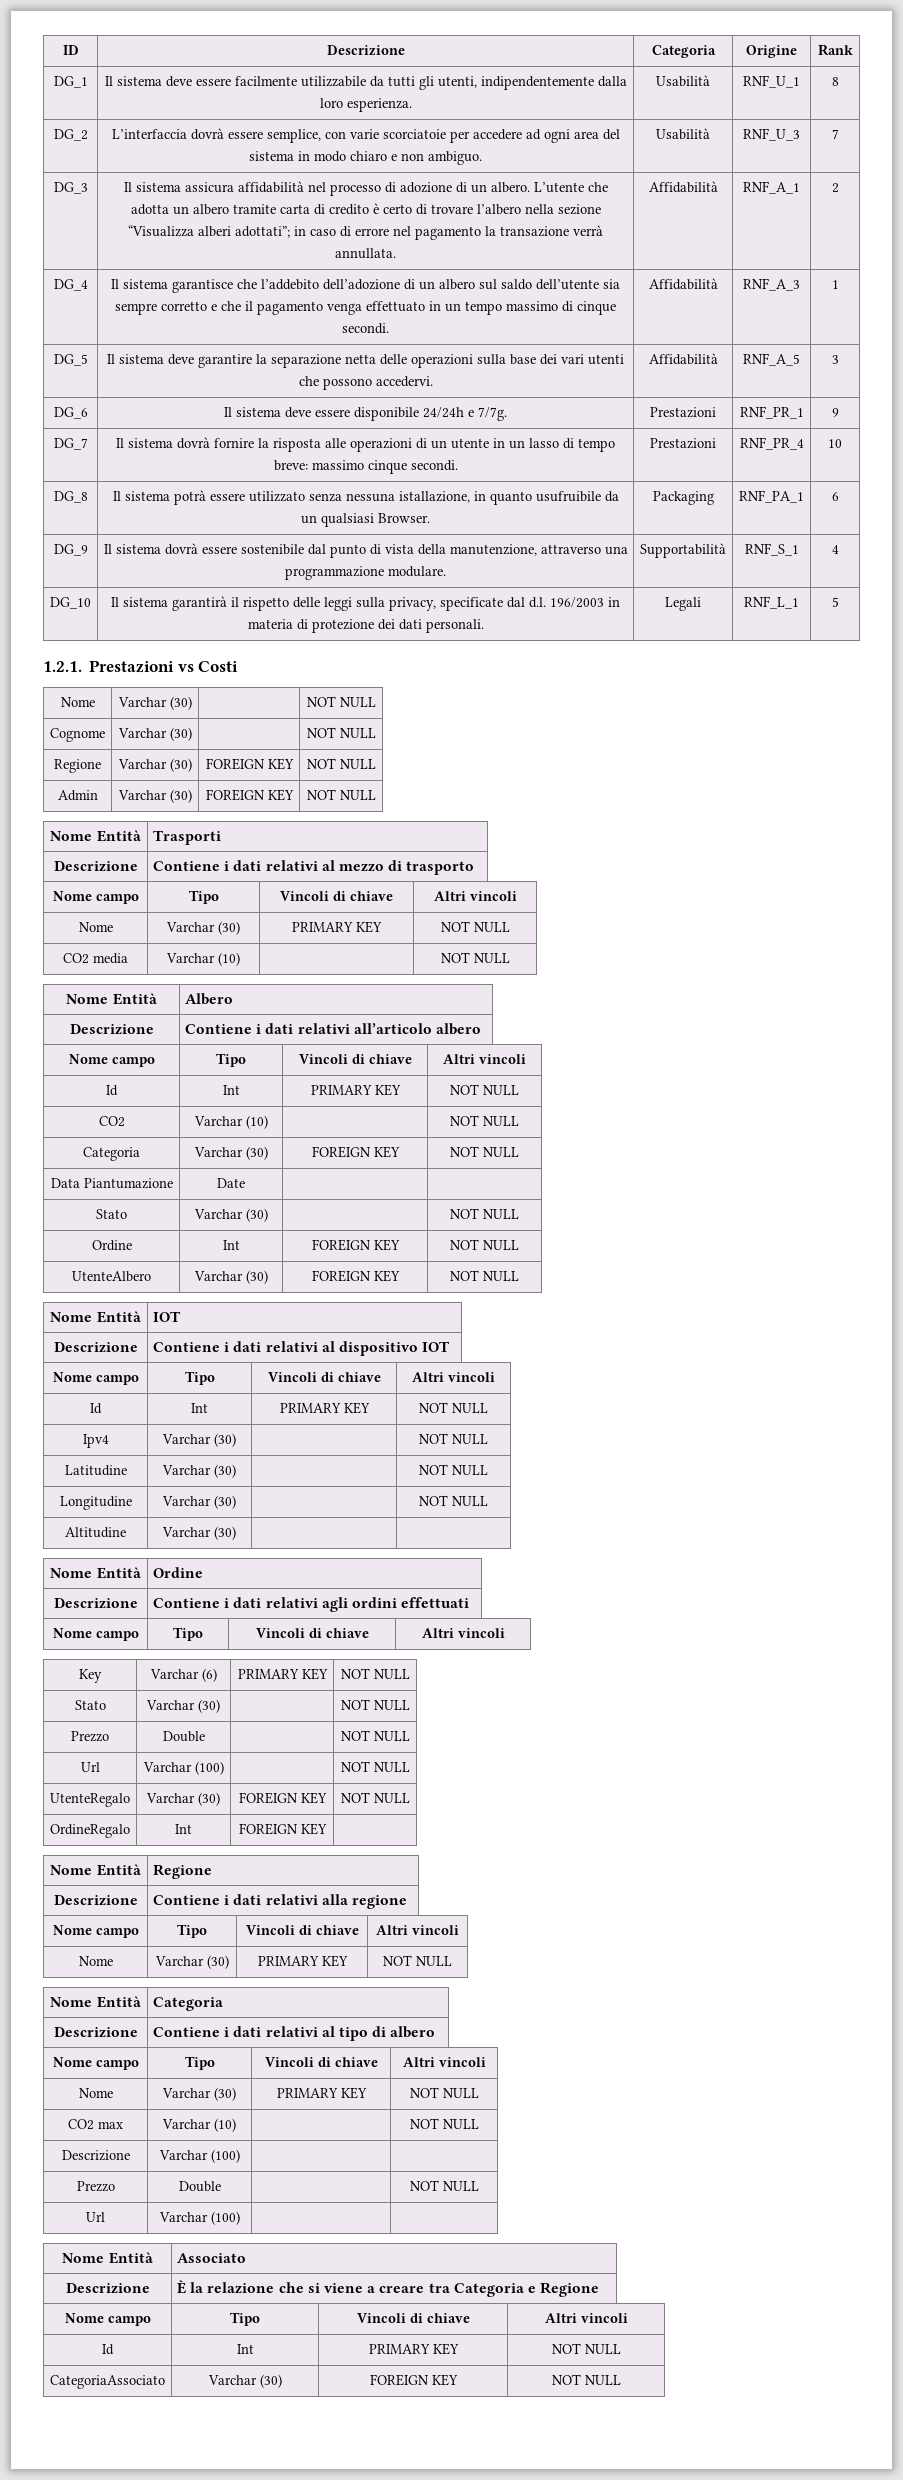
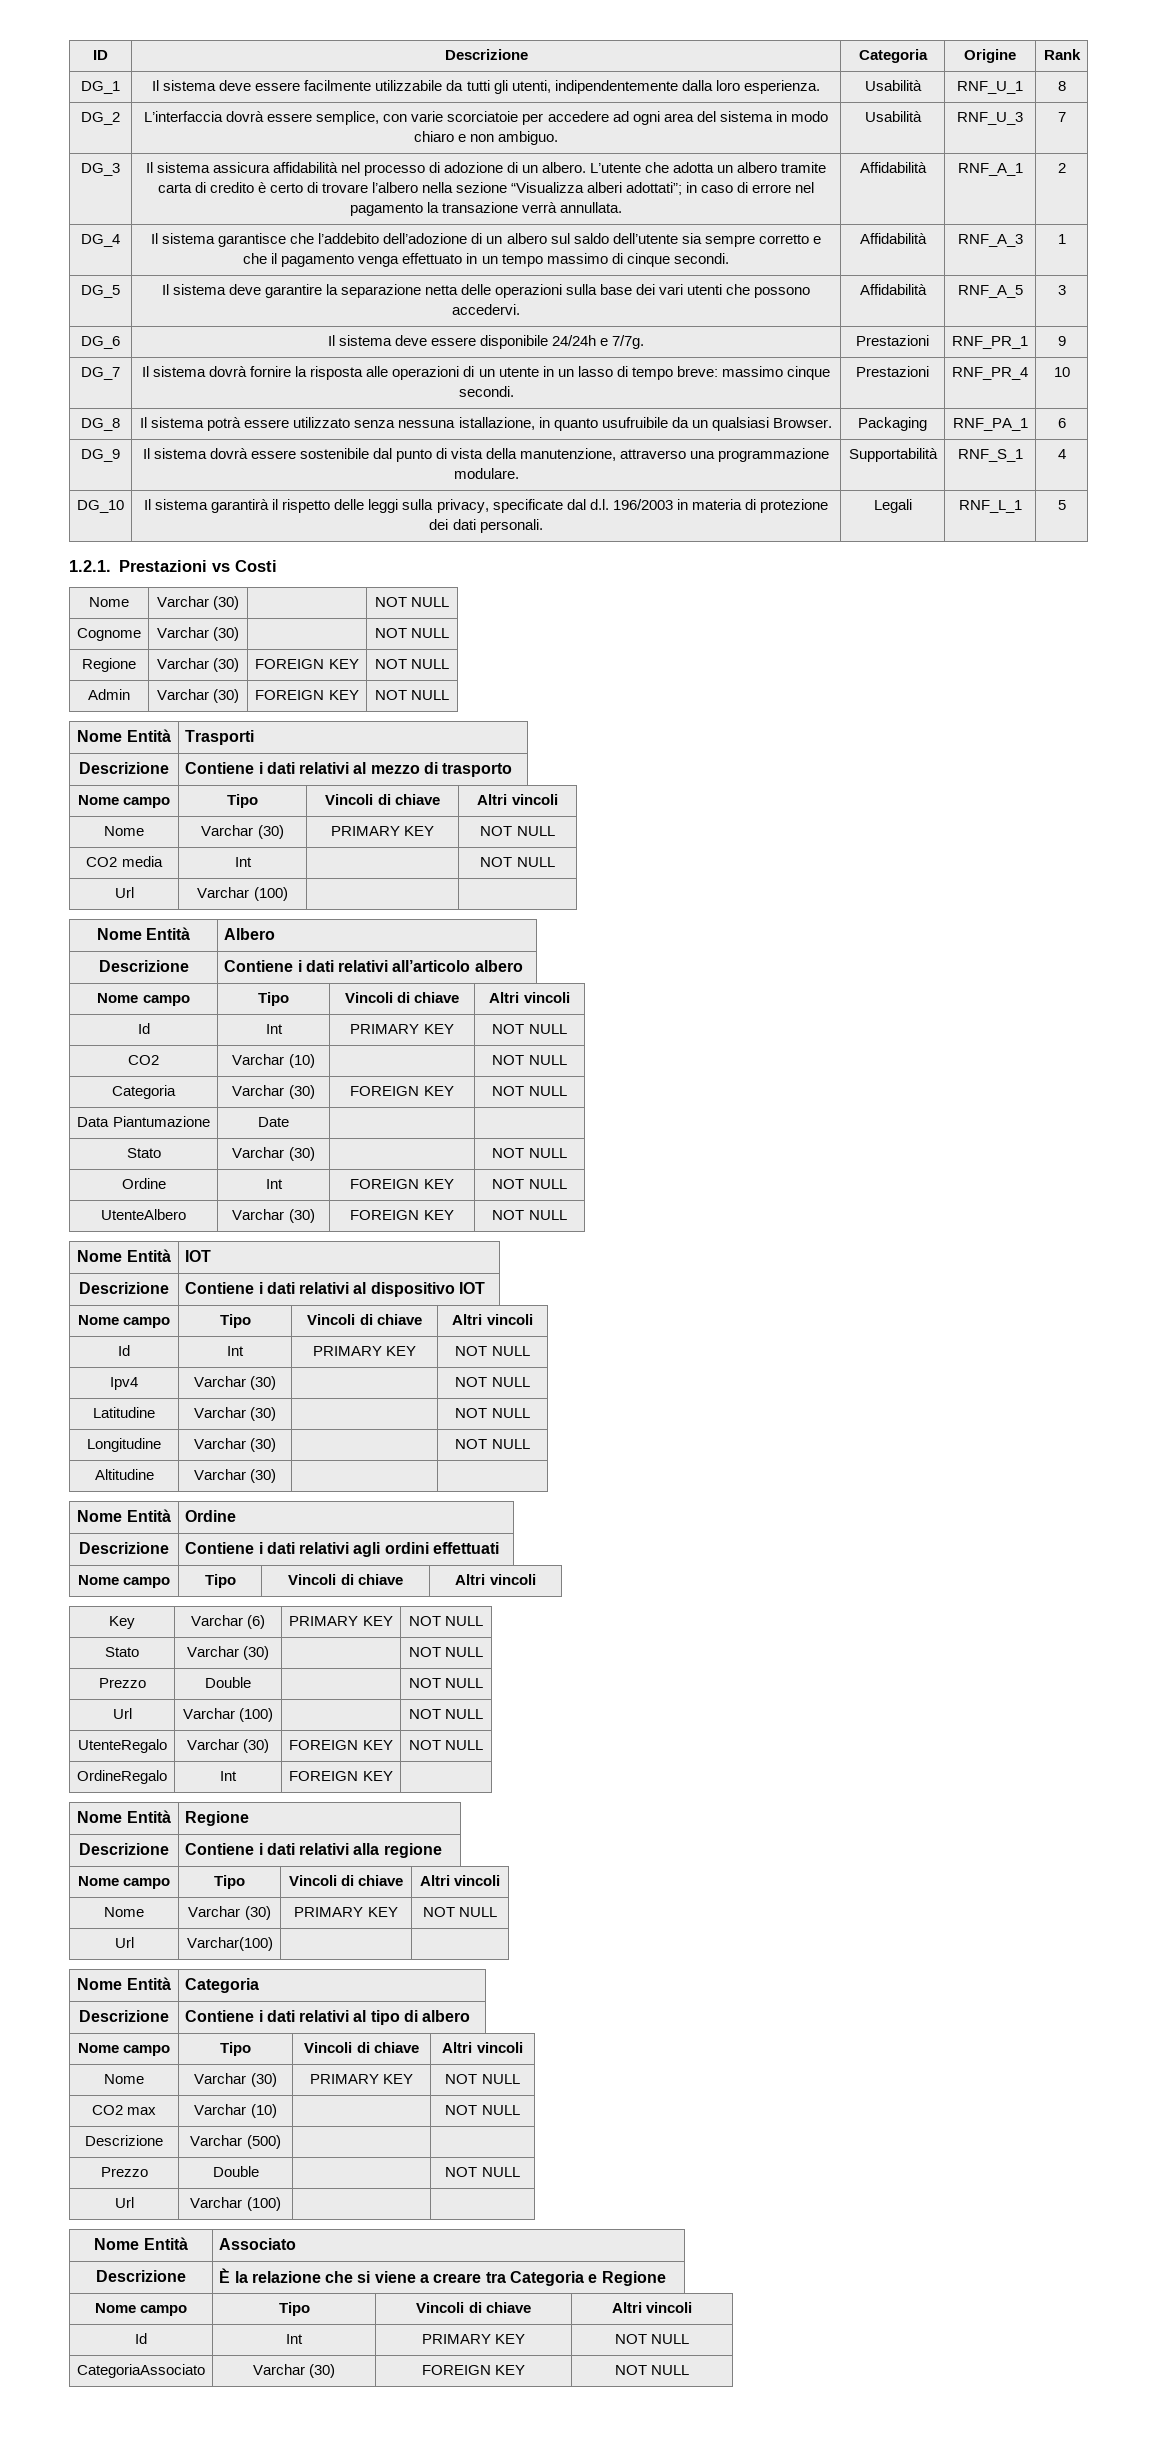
- CO2 media | Varchar (10) | | NOT NULL
+ CO2 media | Int | | NOT NULL
+ Url | Varchar (100) | |
+ Url | Varchar(100) | |
- Descrizione | Varchar (100) | |
+ Descrizione | Varchar (500) | |

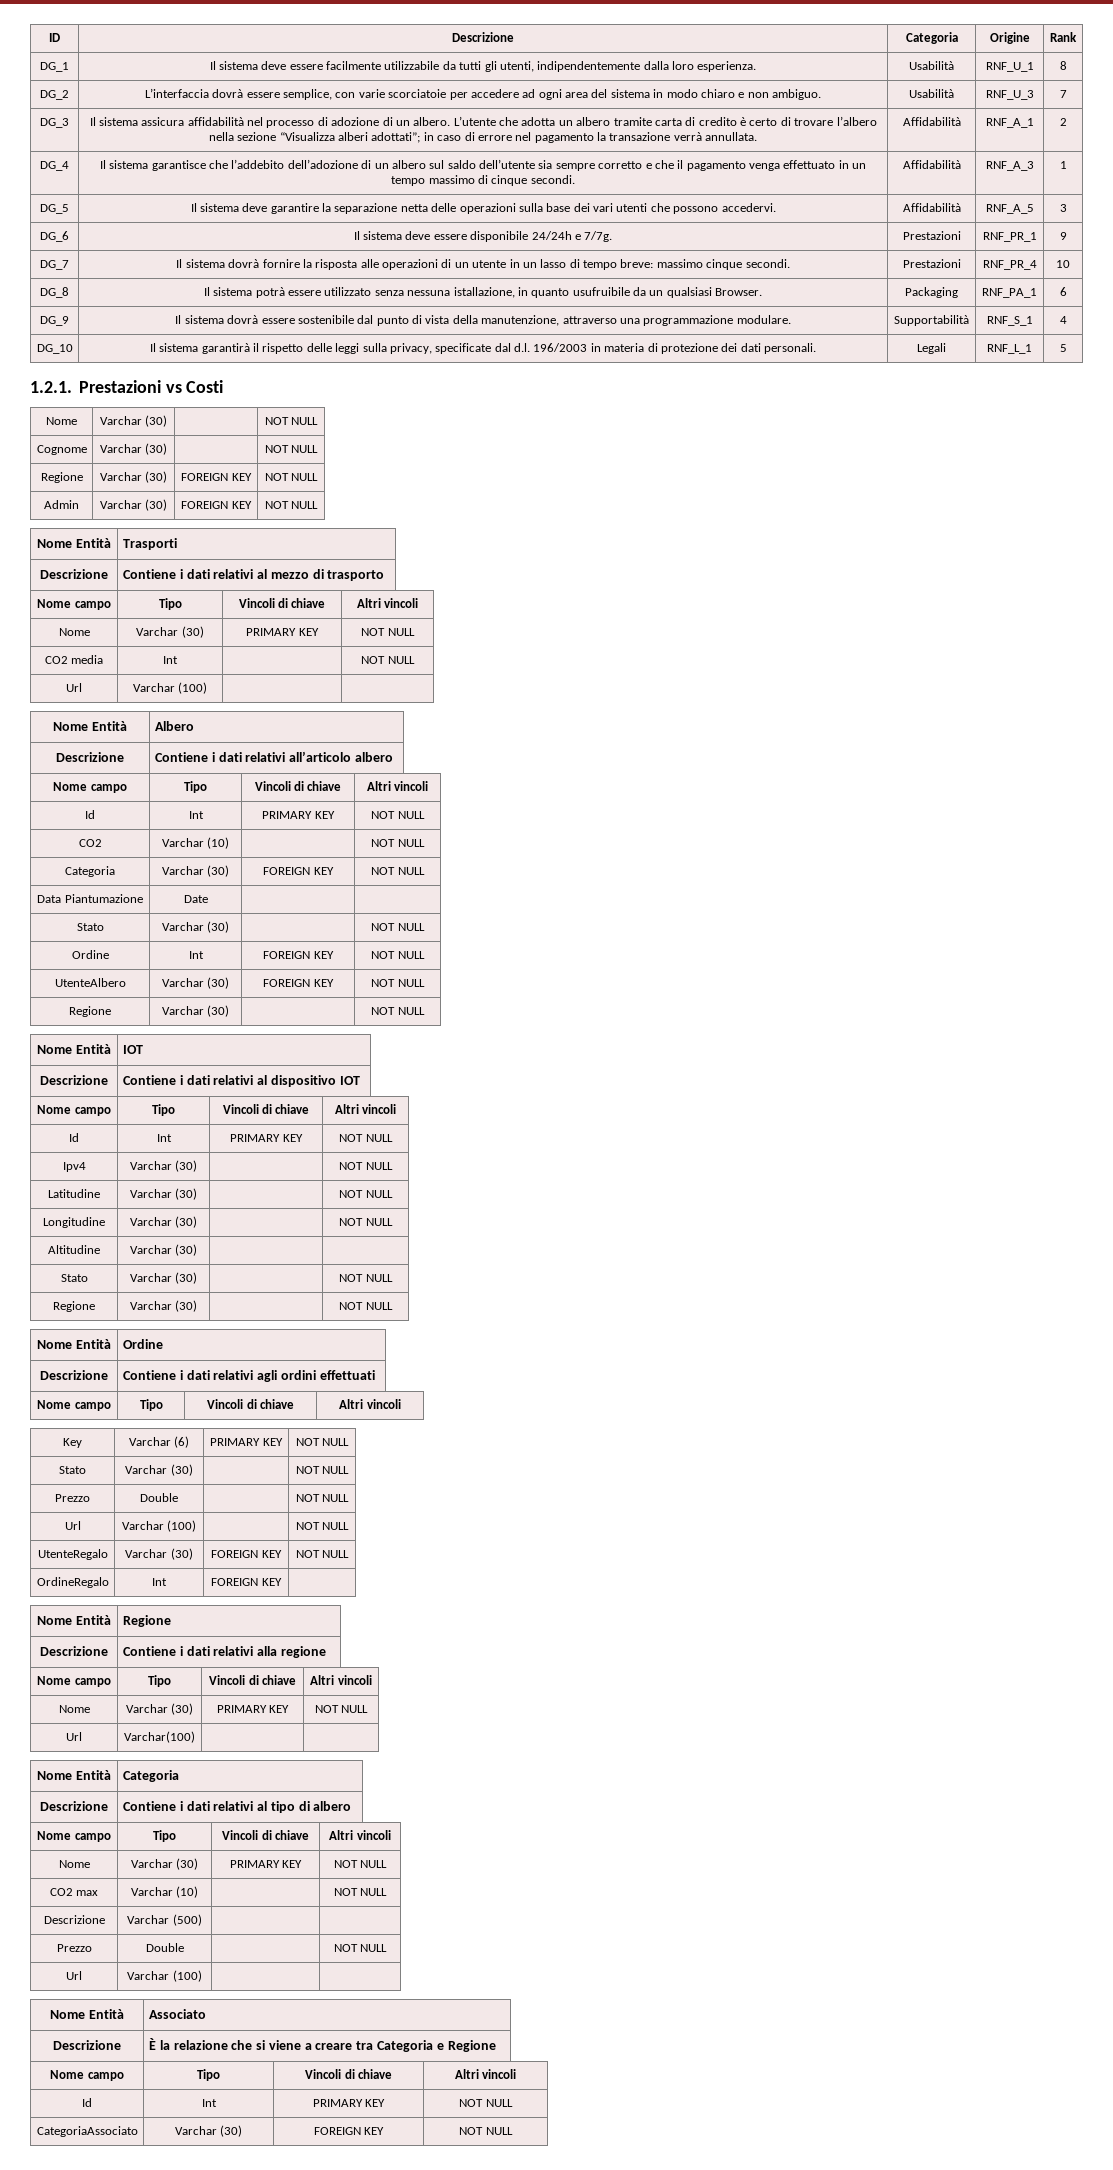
  UtenteAlbero | Varchar (30) | FOREIGN KEY | NOT NULL
+ Regione | Varchar (30) | | NOT NULL
  Altitudine | Varchar (30) | |
+ Stato | Varchar (30) | | NOT NULL
+ Regione | Varchar (30) | | NOT NULL

